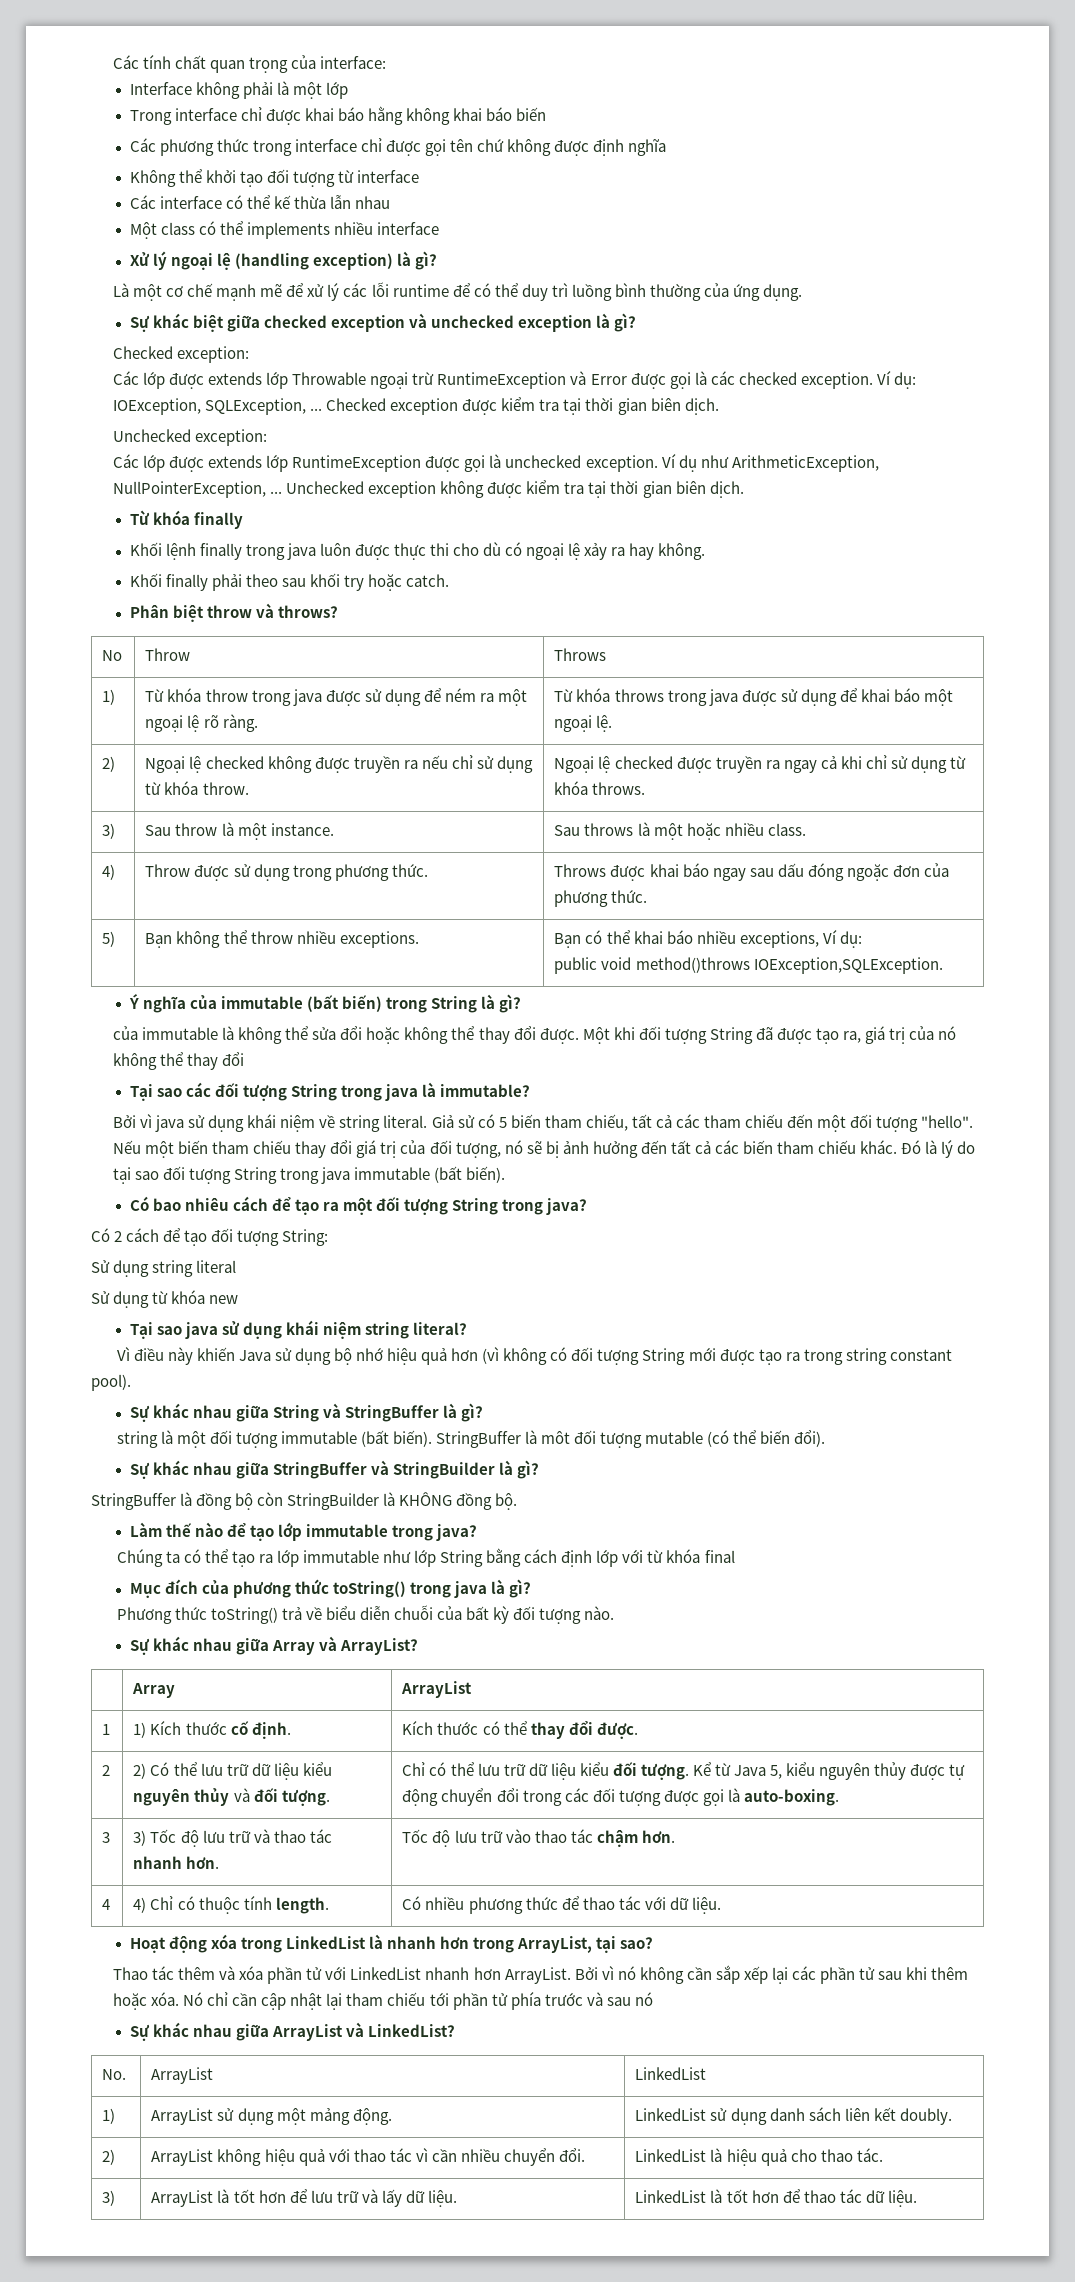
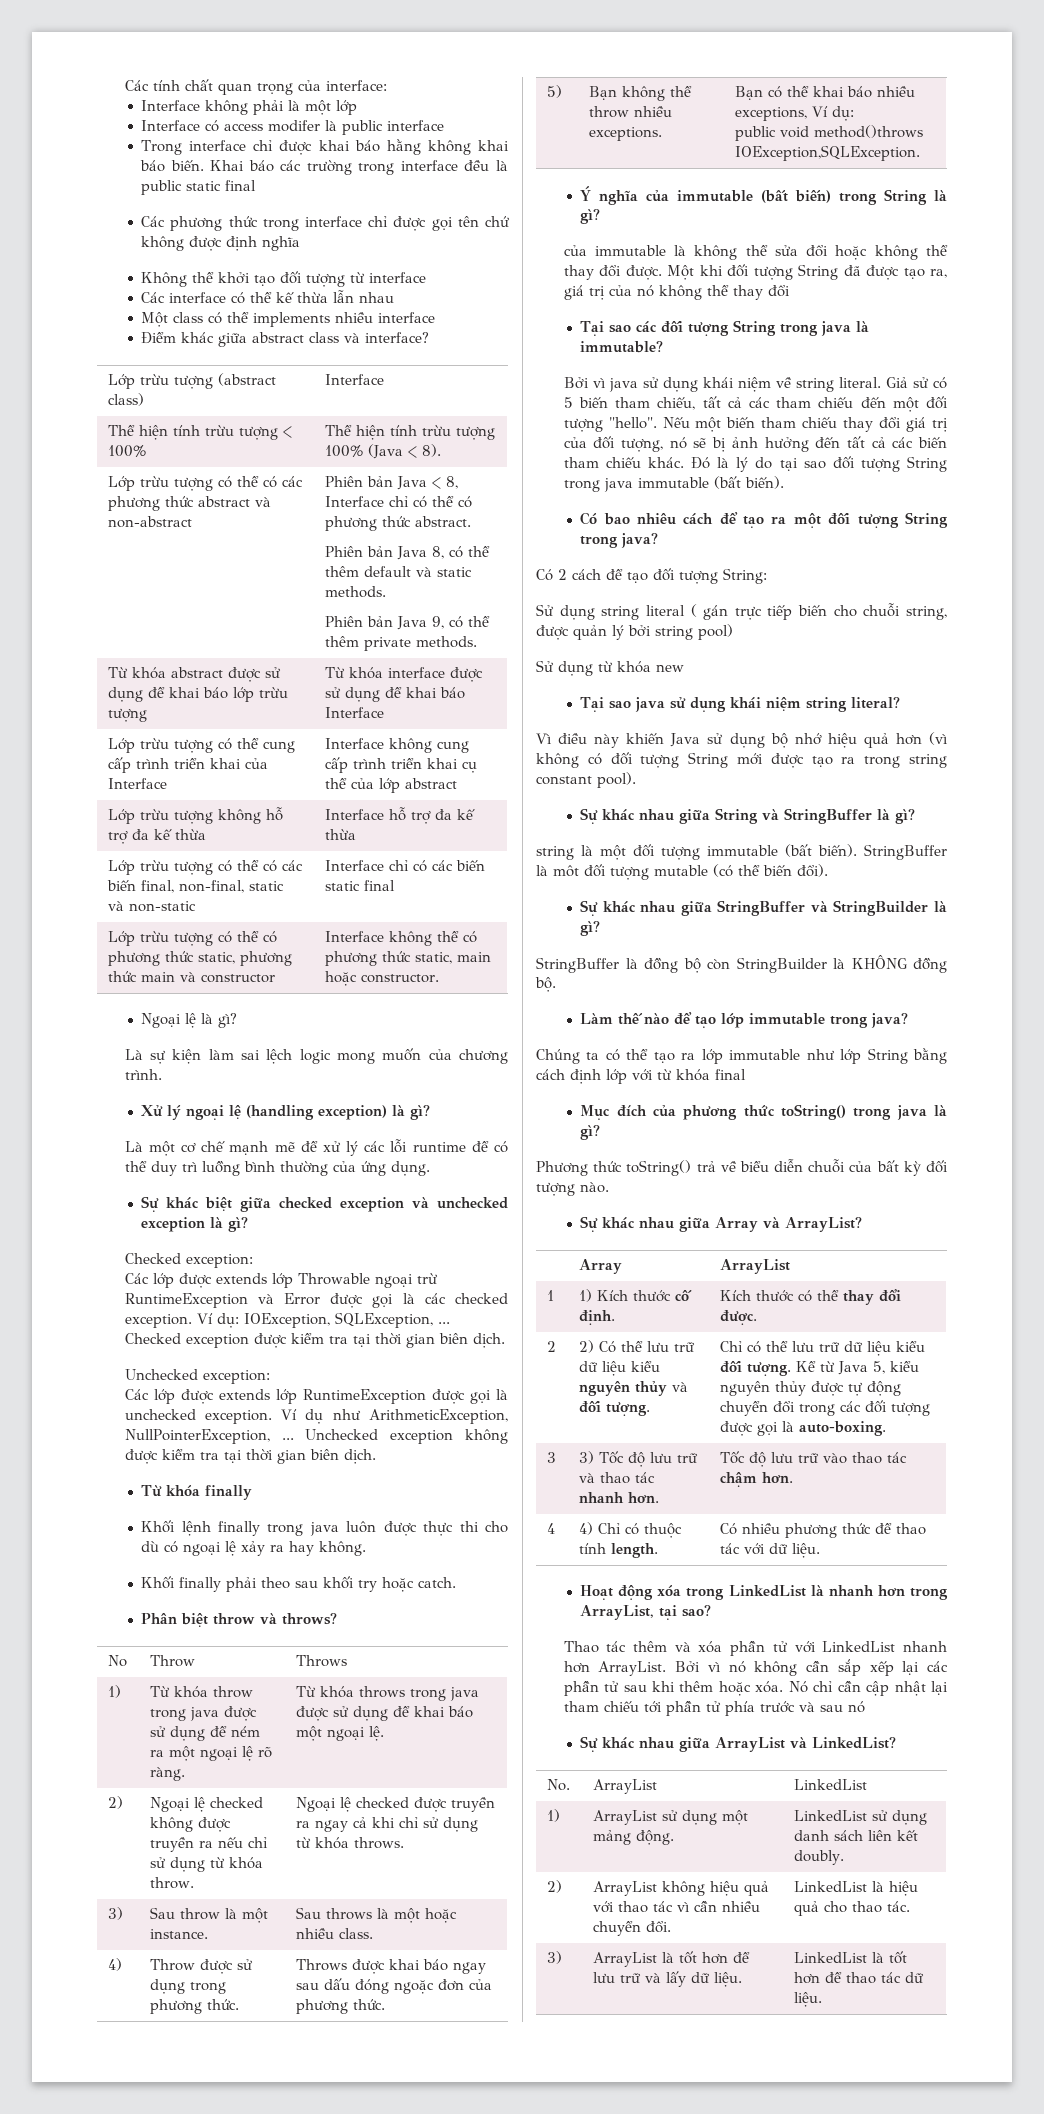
+ Interface có access modifer là public interface
- Trong interface chỉ được khai báo hằng không khai báo biến
+ Trong interface chỉ được khai báo hằng không khai báo biến. Khai báo các trường trong interface đều là public static final
+ Điểm khác giữa abstract class và interface?
+ Lớp trừu tượng (abstract class) | Interface
+ Thể hiện tính trừu tượng < 100% | Thể hiện tính trừu tượng 100% (Java < 8).
+ Lớp trừu tượng có thể có các phương thức abstract và non-abstract | Phiên bản Java < 8, Interface chỉ có thể có phương thức abstract.
+ Phiên bản Java 8, có thể thêm default và static methods.
+ Phiên bản Java 9, có thể thêm private methods.
+ Từ khóa abstract được sử dụng để khai báo lớp trừu tượng | Từ khóa interface được sử dụng để khai báo Interface
+ Lớp trừu tượng có thể cung cấp trình triển khai của Interface | Interface không cung cấp trình triển khai cụ thể của lớp abstract
+ Lớp trừu tượng không hỗ trợ đa kế thừa | Interface hỗ trợ đa kế thừa
+ Lớp trừu tượng có thể có các biến final, non-final, static và non-static | Interface chỉ có các biến static final
+ Lớp trừu tượng có thể có phương thức static, phương thức main và constructor | Interface không thể có phương thức static, main hoặc constructor.
+ Ngoại lệ là gì?
+ Là sự kiện làm sai lệch logic mong muốn của chương trình.
- Sử dụng string literal
+ Sử dụng string literal ( gán trực tiếp biến cho chuỗi string, được quản lý bởi string pool)

